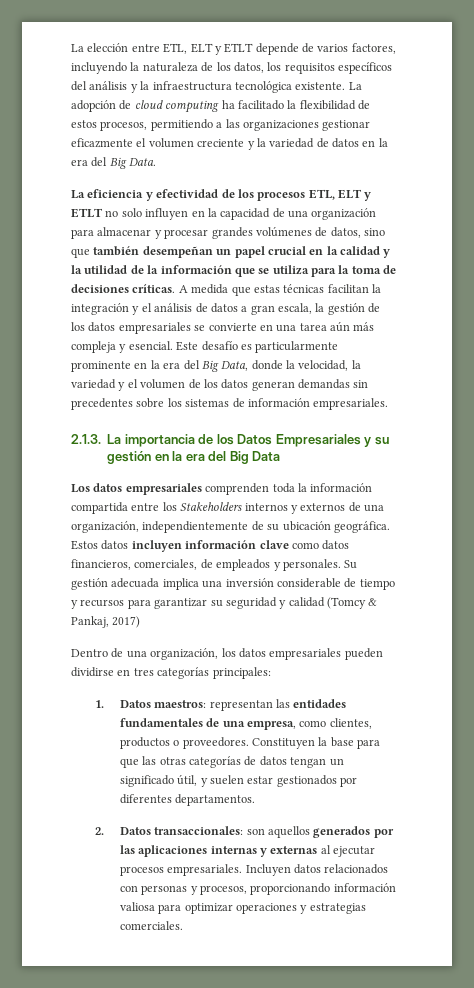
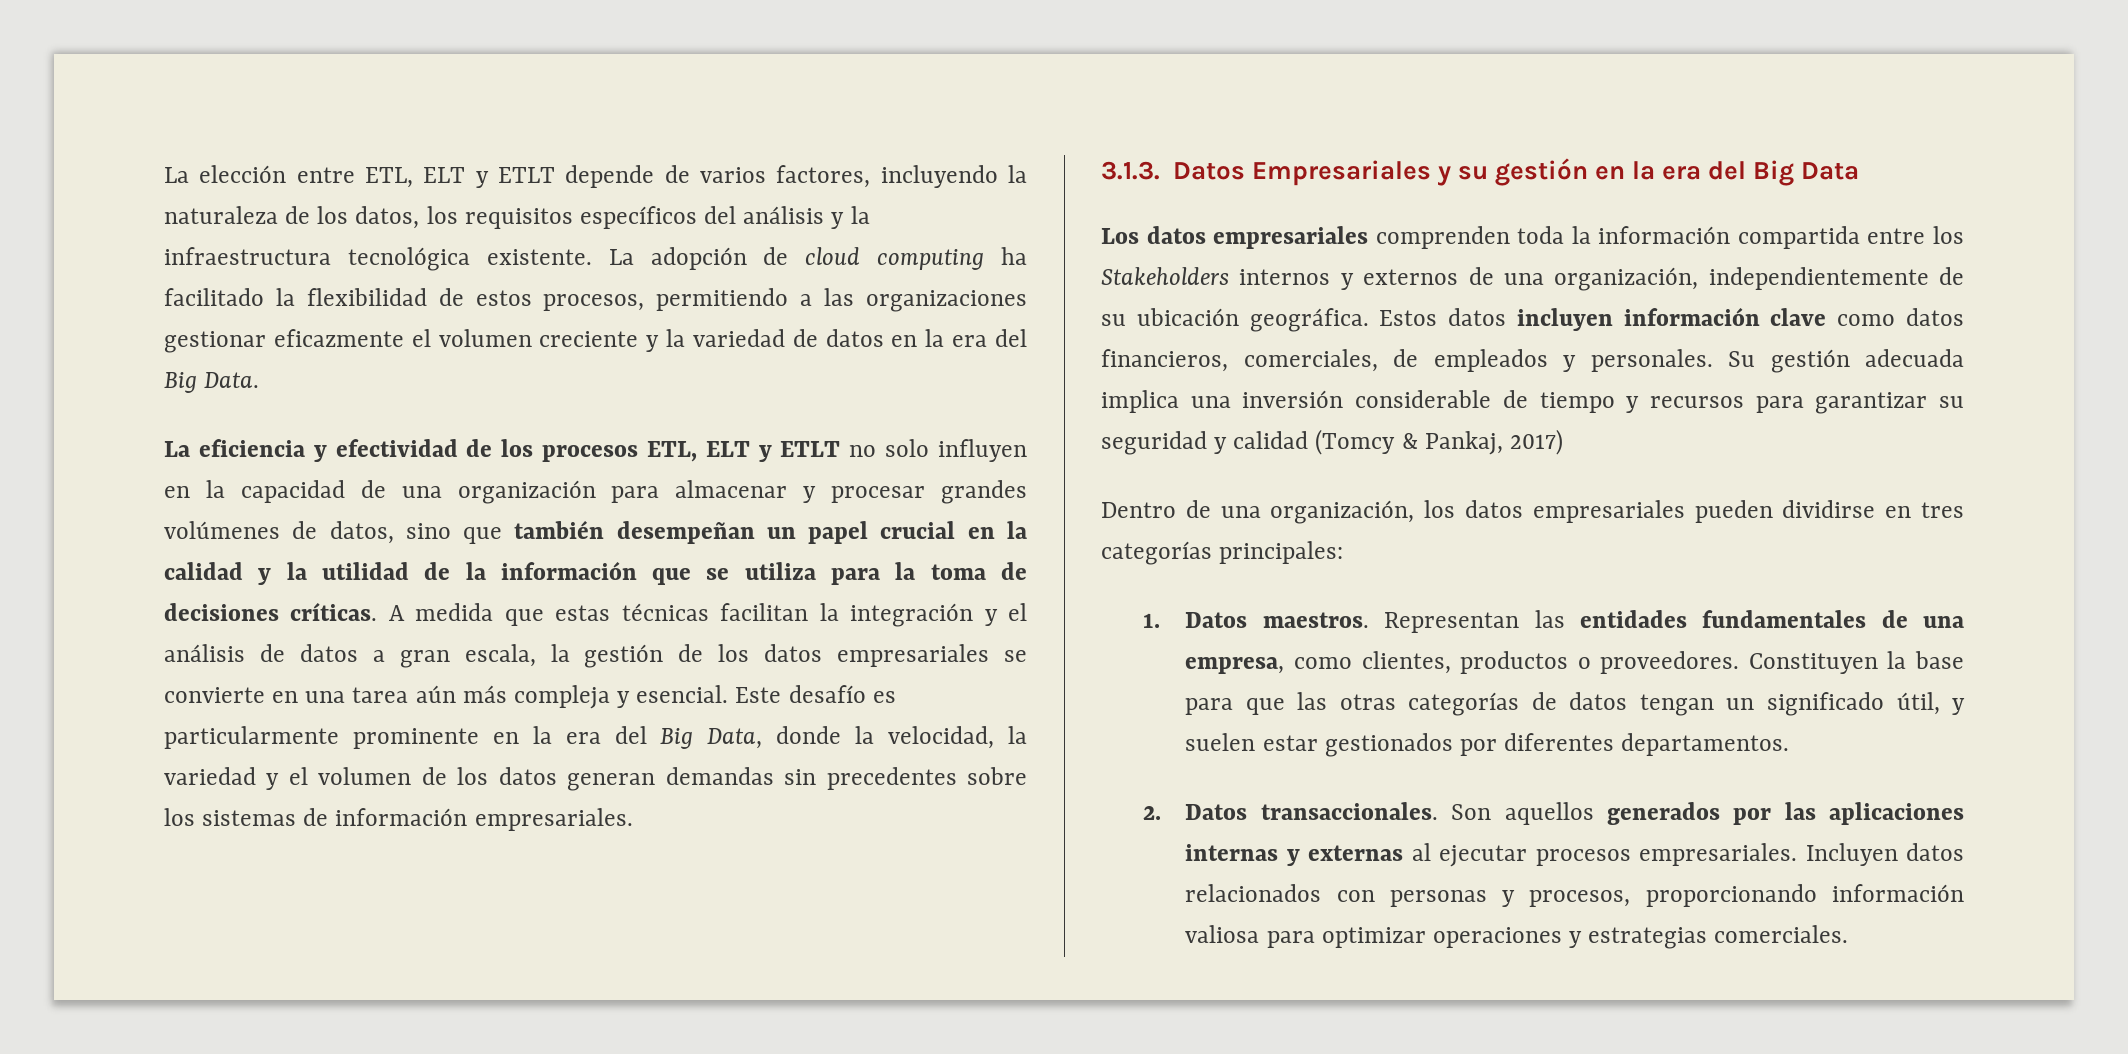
- 2.1.3. La importancia de los Datos Empresariales y su gestión en la era del Big Data
+ 3.1.3. Datos Empresariales y su gestión en la era del Big Data
- 1. Datos maestros: representan las entidades fundamentales de una empresa, como clientes, productos o proveedores.
+ 1. Datos maestros. Representan las entidades fundamentales de una empresa, como clientes, productos o proveedores.
- 2. Datos transaccionales: son aquellos generados por las aplicaciones internas y externas al ejecutar procesos empresariales.
+ 2. Datos transaccionales. Son aquellos generados por las aplicaciones internas y externas al ejecutar procesos empresariales.

